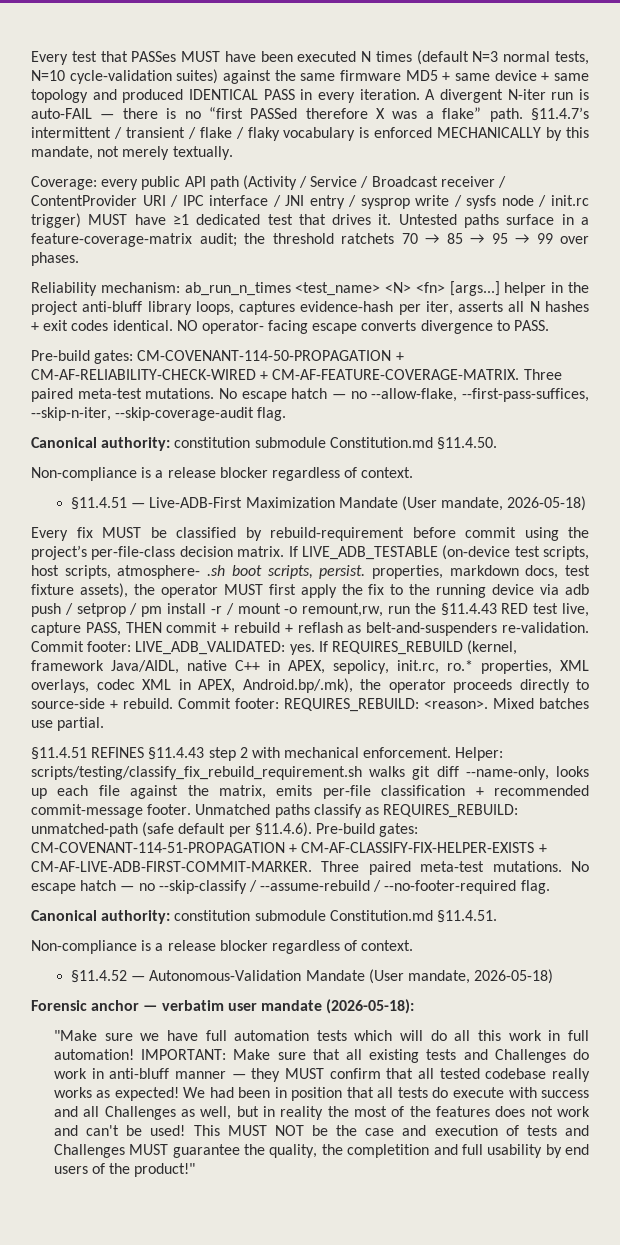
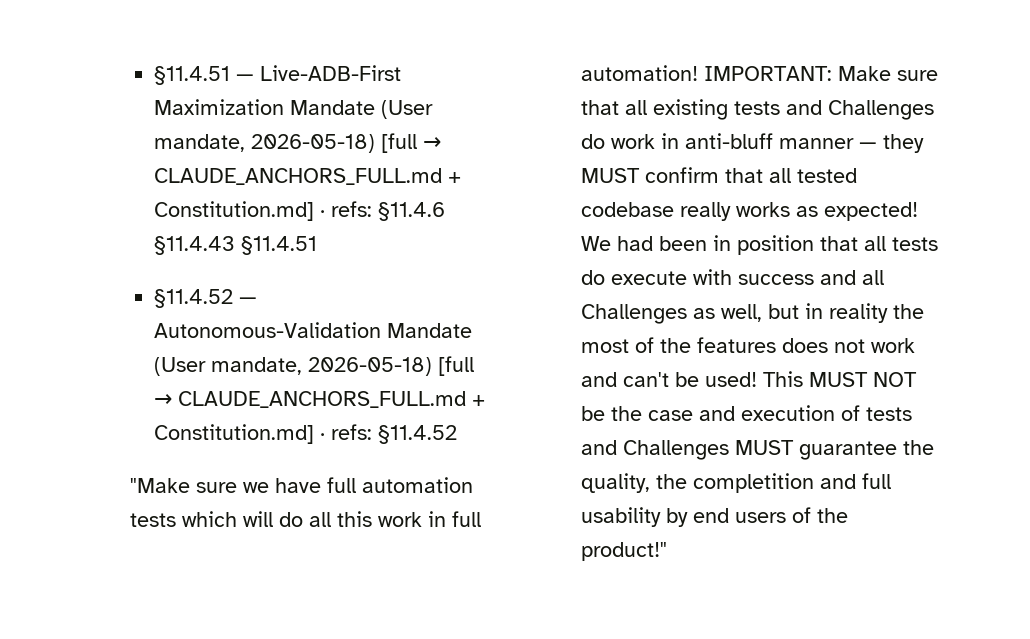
- Every test that PASSes MUST have been executed N times (default N=3 normal tests, N=10 cycle-validation suites) against the same firmware MD5 + same device + same topology and produced IDENTICAL PASS in every iteration. A divergent N-iter run is auto-FAIL — there is no “first PASSed therefore X was a flake” path. §11.4.7’s intermittent / transient / flake / flaky vocabulary is enforced MECHANICALLY by this mandate, not merely textually.
- Coverage: every public API path (Activity / Service / Broadcast receiver / ContentProvider URI / IPC interface / JNI entry / sysprop write / sysfs node / init.rc trigger) MUST have ≥1 dedicated test that drives it. Untested paths surface in a feature-coverage-matrix audit; the threshold ratchets 70 → 85 → 95 → 99 over phases.
- Reliability mechanism: ab_run_n_times <test_name> <N> <fn> [args...] helper in the project anti-bluff library loops, captures evidence-hash per iter, asserts all N hashes + exit codes identical. NO operator- facing escape converts divergence to PASS.
- Pre-build gates: CM-COVENANT-114-50-PROPAGATION + CM-AF-RELIABILITY-CHECK-WIRED + CM-AF-FEATURE-COVERAGE-MATRIX. Three paired meta-test mutations. No escape hatch — no --allow-flake, --first-pass-suffices, --skip-n-iter, --skip-coverage-audit flag.
- Canonical authority: constitution submodule Constitution.md §11.4.50.
- Non-compliance is a release blocker regardless of context.
- §11.4.51 — Live-ADB-First Maximization Mandate (User mandate, 2026-05-18)
- Every fix MUST be classified by rebuild-requirement before commit using the project’s per-file-class decision matrix. If LIVE_ADB_TESTABLE (on-device test scripts, host scripts, atmosphere- .sh boot scripts, persist. properties, markdown docs, test fixture assets), the operator MUST first apply the fix to the running device via adb push / setprop / pm install -r / mount -o remount,rw, run the §11.4.43 RED test live, capture PASS, THEN commit + rebuild + reflash as belt-and-suspenders re-validation. Commit footer: LIVE_ADB_VALIDATED: yes. If REQUIRES_REBUILD (kernel, framework Java/AIDL, native C++ in APEX, sepolicy, init.rc, ro.* properties, XML overlays, codec XML in APEX, Android.bp/.mk), the operator proceeds directly to source-side + rebuild. Commit footer: REQUIRES_REBUILD: <reason>. Mixed batches use partial.
- §11.4.51 REFINES §11.4.43 step 2 with mechanical enforcement. Helper: scripts/testing/classify_fix_rebuild_requirement.sh walks git diff --name-only, looks up each file against the matrix, emits per-file classification + recommended commit-message footer. Unmatched paths classify as REQUIRES_REBUILD: unmatched-path (safe default per §11.4.6). Pre-build gates: CM-COVENANT-114-51-PROPAGATION + CM-AF-CLASSIFY-FIX-HELPER-EXISTS + CM-AF-LIVE-ADB-FIRST-COMMIT-MARKER. Three paired meta-test mutations. No escape hatch — no --skip-classify / --assume-rebuild / --no-footer-required flag.
- Canonical authority: constitution submodule Constitution.md §11.4.51.
- Non-compliance is a release blocker regardless of context.
+ §11.4.51 — Live-ADB-First Maximization Mandate (User mandate, 2026-05-18) [full → CLAUDE_ANCHORS_FULL.md + Constitution.md] · refs: §11.4.6 §11.4.43 §11.4.51
- §11.4.52 — Autonomous-Validation Mandate (User mandate, 2026-05-18)
- Forensic anchor — verbatim user mandate (2026-05-18):
+ §11.4.52 — Autonomous-Validation Mandate (User mandate, 2026-05-18) [full → CLAUDE_ANCHORS_FULL.md + Constitution.md] · refs: §11.4.52

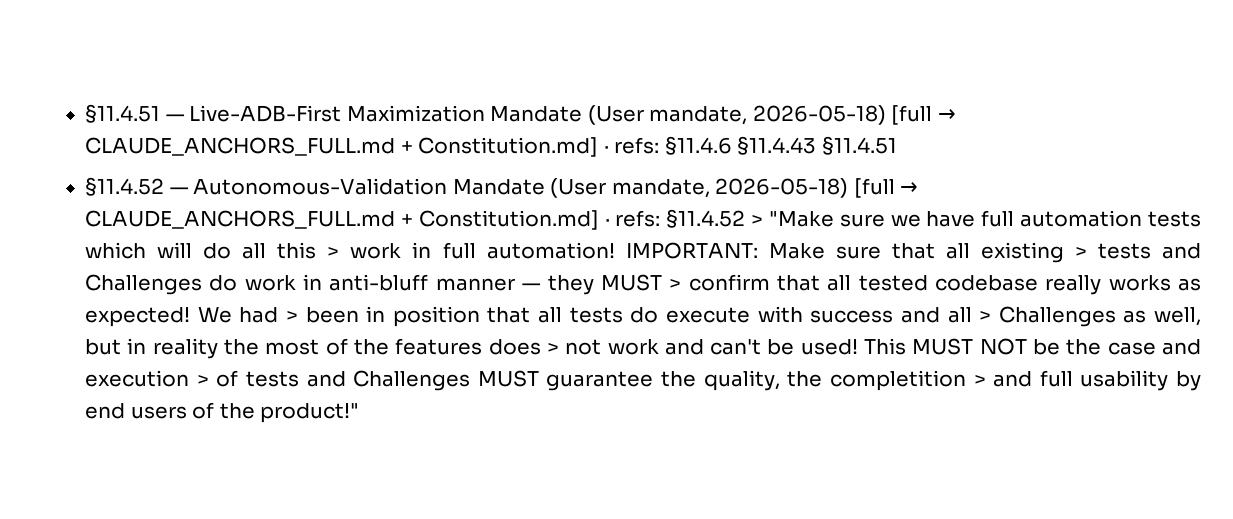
- §11.4.52 — Autonomous-Validation Mandate (User mandate, 2026-05-18) [full → CLAUDE_ANCHORS_FULL.md + Constitution.md] · refs: §11.4.52
- "Make sure we have full automation tests which will do all this work in full automation!
+ §11.4.52 — Autonomous-Validation Mandate (User mandate, 2026-05-18) [full → CLAUDE_ANCHORS_FULL.md + Constitution.md] · refs: §11.4.52 > "Make sure we have full automation tests which will do all this > work in full automation!
- IMPORTANT: Make sure that all existing tests and Challenges do work in anti-bluff manner — they MUST confirm that all tested codebase really works as expected!
+ IMPORTANT: Make sure that all existing > tests and Challenges do work in anti-bluff manner — they MUST > confirm that all tested codebase really works as expected!
- We had been in position that all tests do execute with success and all Challenges as well, but in reality the most of the features does not work and can't be used!
+ We had > been in position that all tests do execute with success and all > Challenges as well, but in reality the most of the features does > not work and can't be used!
- This MUST NOT be the case and execution of tests and Challenges MUST guarantee the quality, the completition and full usability by end users of the product!"
+ This MUST NOT be the case and execution > of tests and Challenges MUST guarantee the quality, the completition > and full usability by end users of the product!"

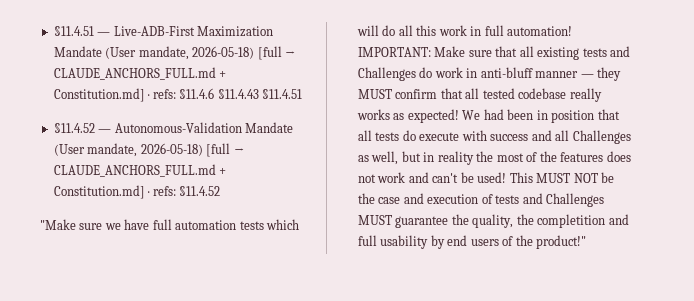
- §11.4.52 — Autonomous-Validation Mandate (User mandate, 2026-05-18) [full → CLAUDE_ANCHORS_FULL.md + Constitution.md] · refs: §11.4.52 > "Make sure we have full automation tests which will do all this > work in full automation!
+ §11.4.52 — Autonomous-Validation Mandate (User mandate, 2026-05-18) [full → CLAUDE_ANCHORS_FULL.md + Constitution.md] · refs: §11.4.52
+ "Make sure we have full automation tests which will do all this work in full automation!
- IMPORTANT: Make sure that all existing > tests and Challenges do work in anti-bluff manner — they MUST > confirm that all tested codebase really works as expected!
+ IMPORTANT: Make sure that all existing tests and Challenges do work in anti-bluff manner — they MUST confirm that all tested codebase really works as expected!
- We had > been in position that all tests do execute with success and all > Challenges as well, but in reality the most of the features does > not work and can't be used!
+ We had been in position that all tests do execute with success and all Challenges as well, but in reality the most of the features does not work and can't be used!
- This MUST NOT be the case and execution > of tests and Challenges MUST guarantee the quality, the completition > and full usability by end users of the product!"
+ This MUST NOT be the case and execution of tests and Challenges MUST guarantee the quality, the completition and full usability by end users of the product!"

